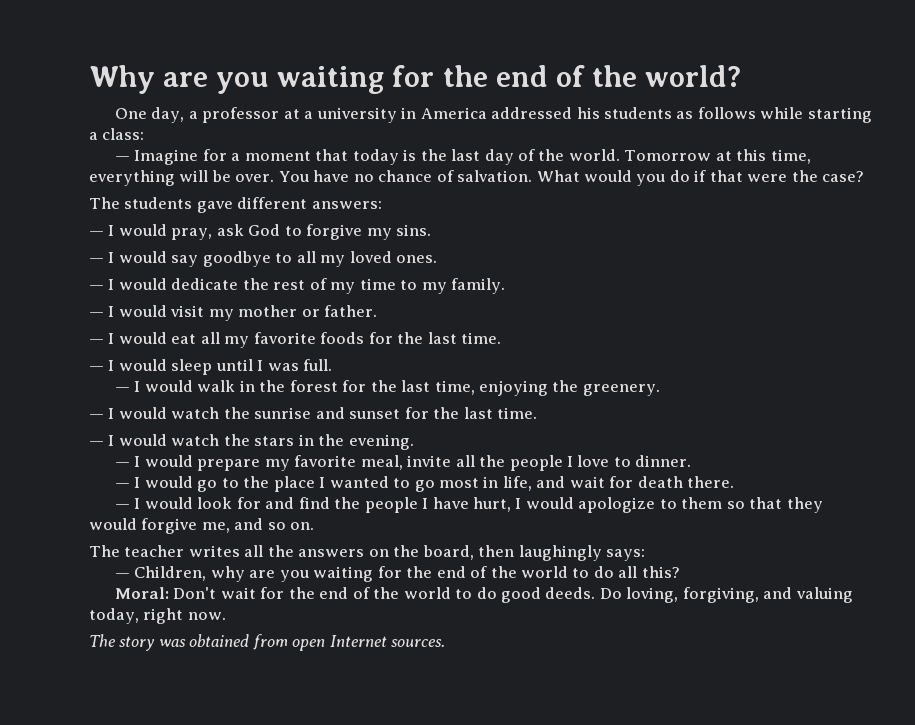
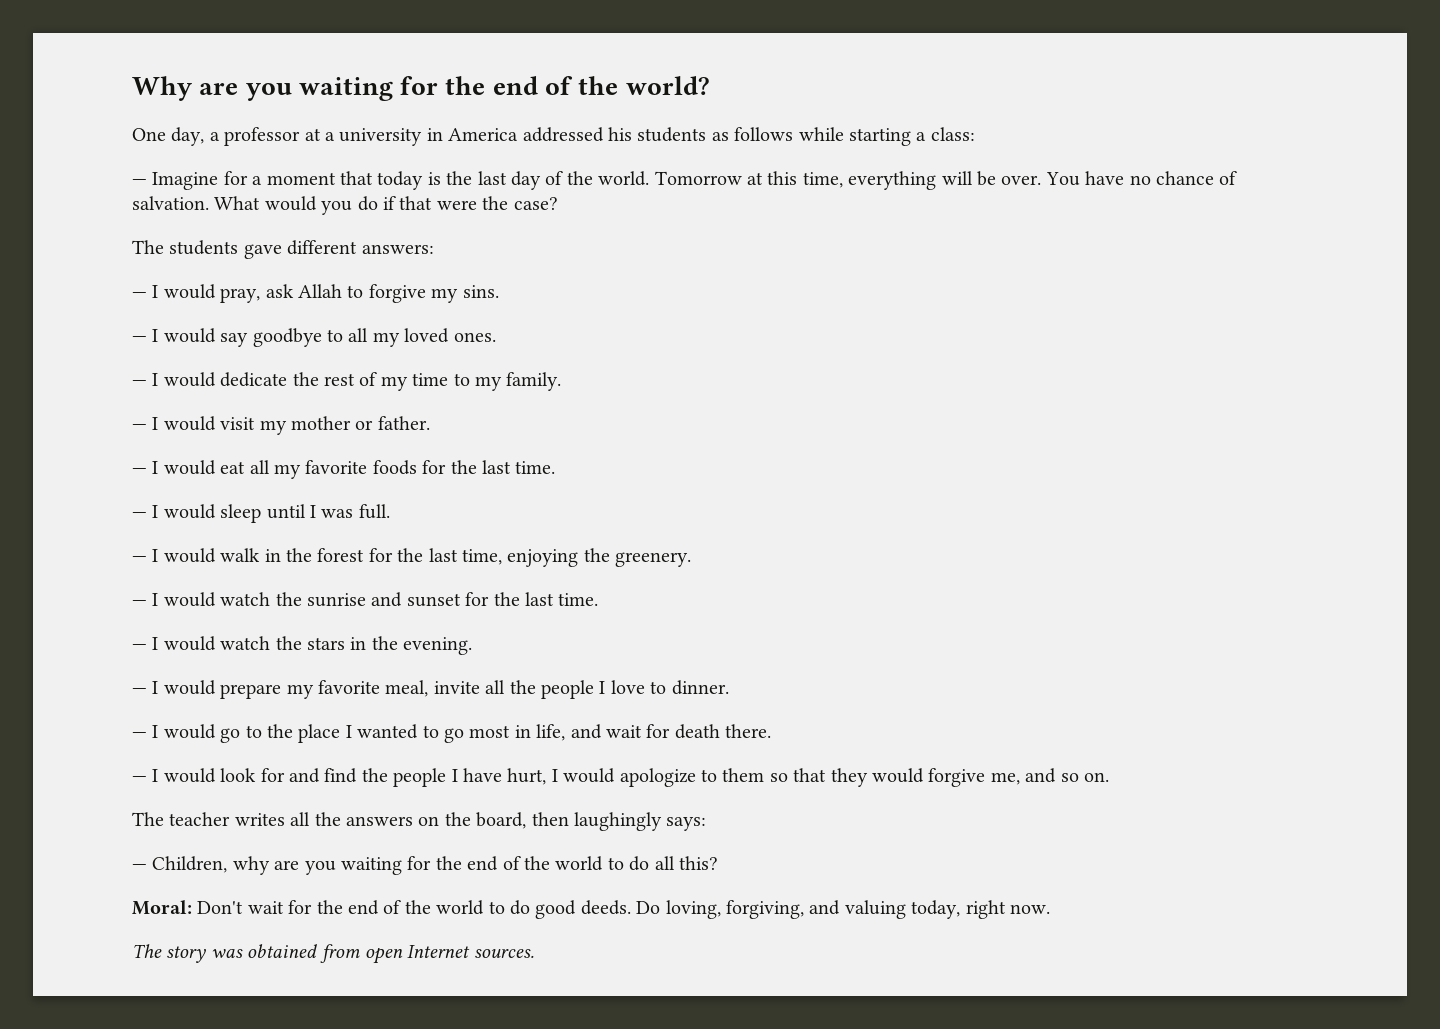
- — I would pray, ask God to forgive my sins.
+ — I would pray, ask Allah to forgive my sins.

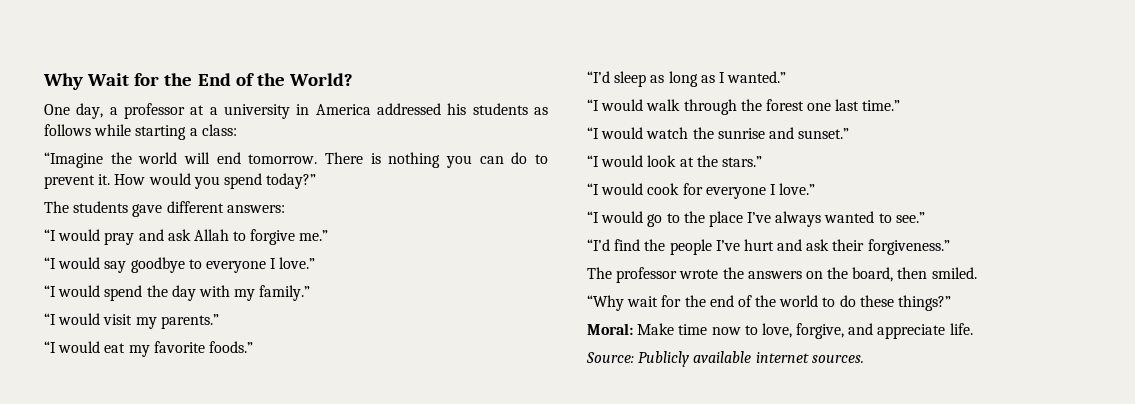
- Why are you waiting for the end of the world?
+ Why Wait for the End of the World?
- — Imagine for a moment that today is the last day of the world. Tomorrow at this time, everything will be over. You have no chance of salvation. What would you do if that were the case?
+ “Imagine the world will end tomorrow. There is nothing you can do to prevent it. How would you spend today?”
- — I would pray, ask Allah to forgive my sins.
- — I would say goodbye to all my loved ones.
- — I would dedicate the rest of my time to my family.
- — I would visit my mother or father.
- — I would eat all my favorite foods for the last time.
- — I would sleep until I was full.
- — I would walk in the forest for the last time, enjoying the greenery.
- — I would watch the sunrise and sunset for the last time.
- — I would watch the stars in the evening.
- — I would prepare my favorite meal, invite all the people I love to dinner.
- — I would go to the place I wanted to go most in life, and wait for death there.
- — I would look for and find the people I have hurt, I would apologize to them so that they would forgive me, and so on.
- The teacher writes all the answers on the board, then laughingly says:
- — Children, why are you waiting for the end of the world to do all this?
- Moral: Don't wait for the end of the world to do good deeds. Do loving, forgiving, and valuing today, right now.
- The story was obtained from open Internet sources.
+ “I would pray and ask Allah to forgive me.”
+ “I would say goodbye to everyone I love.”
+ “I would spend the day with my family.”
+ “I would visit my parents.”
+ “I would eat my favorite foods.”
+ “I’d sleep as long as I wanted.”
+ “I would walk through the forest one last time.”
+ “I would watch the sunrise and sunset.”
+ “I would look at the stars.”
+ “I would cook for everyone I love.”
+ “I would go to the place I’ve always wanted to see.”
+ “I’d find the people I’ve hurt and ask their forgiveness.”
+ The professor wrote the answers on the board, then smiled.
+ “Why wait for the end of the world to do these things?”
+ Moral: Make time now to love, forgive, and appreciate life.
+ Source: Publicly available internet sources.

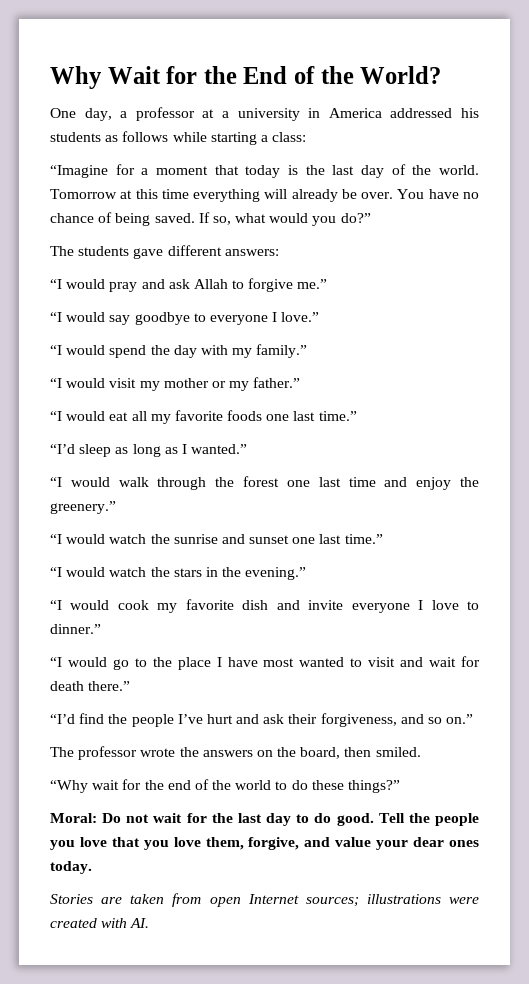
- “Imagine the world will end tomorrow. There is nothing you can do to prevent it. How would you spend today?”
+ “Imagine for a moment that today is the last day of the world. Tomorrow at this time everything will already be over. You have no chance of being saved. If so, what would you do?”
- “I would visit my parents.”
+ “I would visit my mother or my father.”
- “I would eat my favorite foods.”
+ “I would eat all my favorite foods one last time.”
- “I would walk through the forest one last time.”
+ “I would walk through the forest one last time and enjoy the greenery.”
- “I would watch the sunrise and sunset.”
- “I would look at the stars.”
- “I would cook for everyone I love.”
+ “I would watch the sunrise and sunset one last time.”
+ “I would watch the stars in the evening.”
+ “I would cook my favorite dish and invite everyone I love to dinner.”
- “I would go to the place I’ve always wanted to see.”
+ “I would go to the place I have most wanted to visit and wait for death there.”
- “I’d find the people I’ve hurt and ask their forgiveness.”
+ “I’d find the people I’ve hurt and ask their forgiveness, and so on.”
- Moral: Make time now to love, forgive, and appreciate life.
- Source: Publicly available internet sources.
+ Moral: Do not wait for the last day to do good. Tell the people you love that you love them, forgive, and value your dear ones today.
+ Stories are taken from open Internet sources; illustrations were created with AI.

